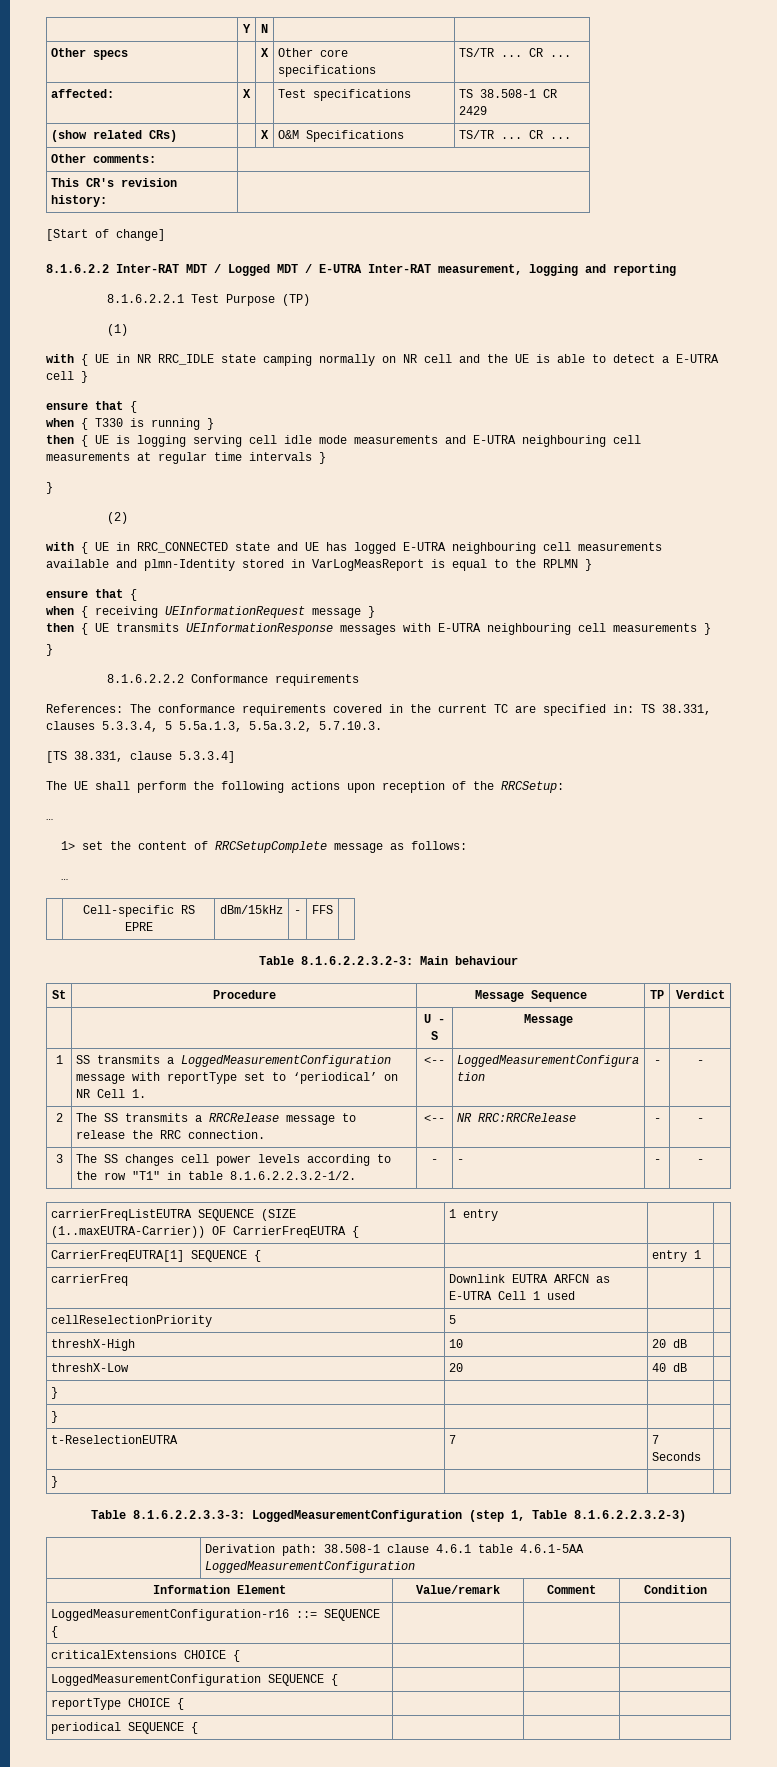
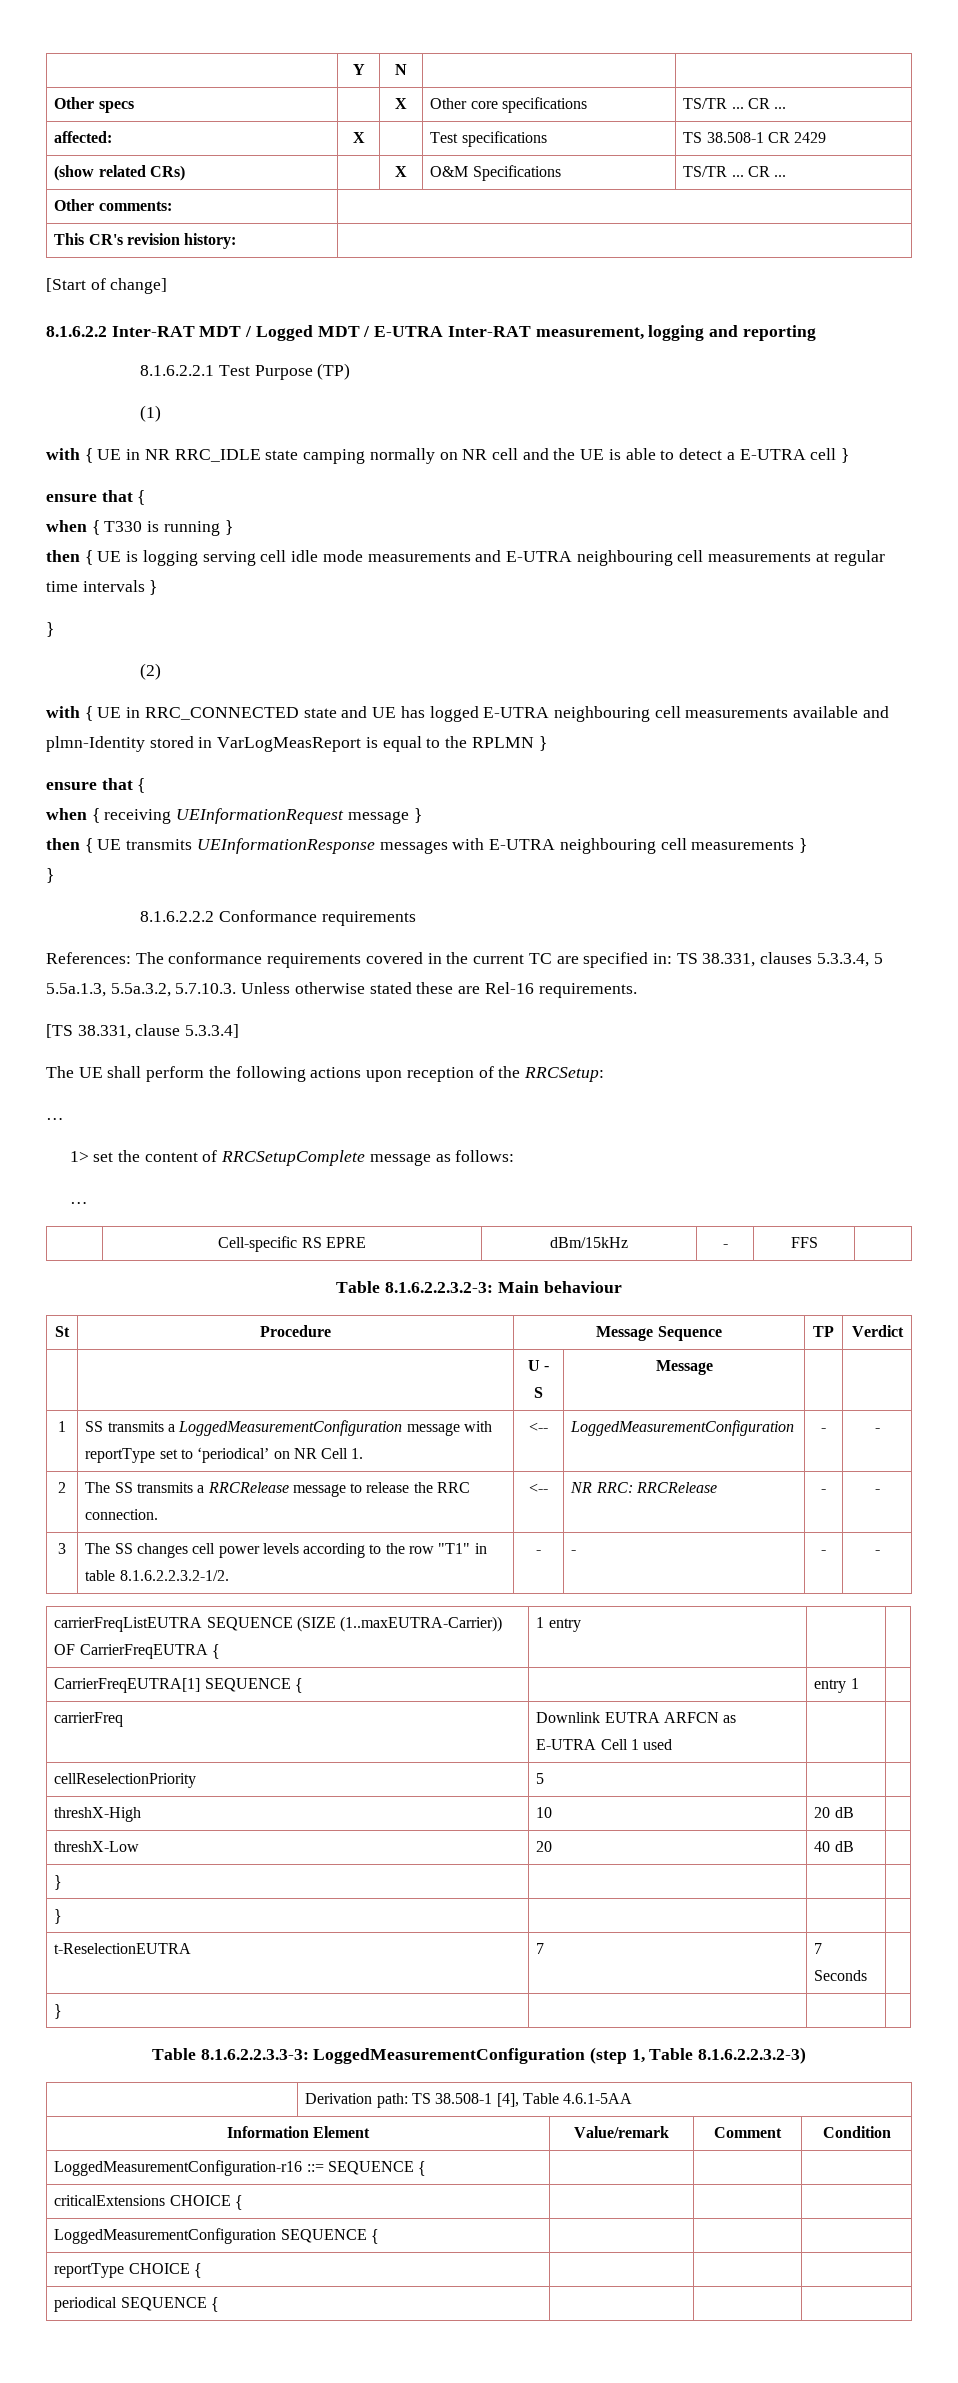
- References: The conformance requirements covered in the current TC are specified in: TS 38.331, clauses 5.3.3.4, 5 5.5a.1.3, 5.5a.3.2, 5.7.10.3.
+ References: The conformance requirements covered in the current TC are specified in: TS 38.331, clauses 5.3.3.4, 5 5.5a.1.3, 5.5a.3.2, 5.7.10.3. Unless otherwise stated these are Rel-16 requirements.
- 2 | The SS transmits a RRCRelease message to release the RRC connection. | <-- | NR RRC:RRCRelease | - | -
+ 2 | The SS transmits a RRCRelease message to release the RRC connection. | <-- | NR RRC: RRCRelease | - | -
- | Derivation path: 38.508-1 clause 4.6.1 table 4.6.1-5AA LoggedMeasurementConfiguration
+ | Derivation path: TS 38.508-1 [4], Table 4.6.1-5AA

